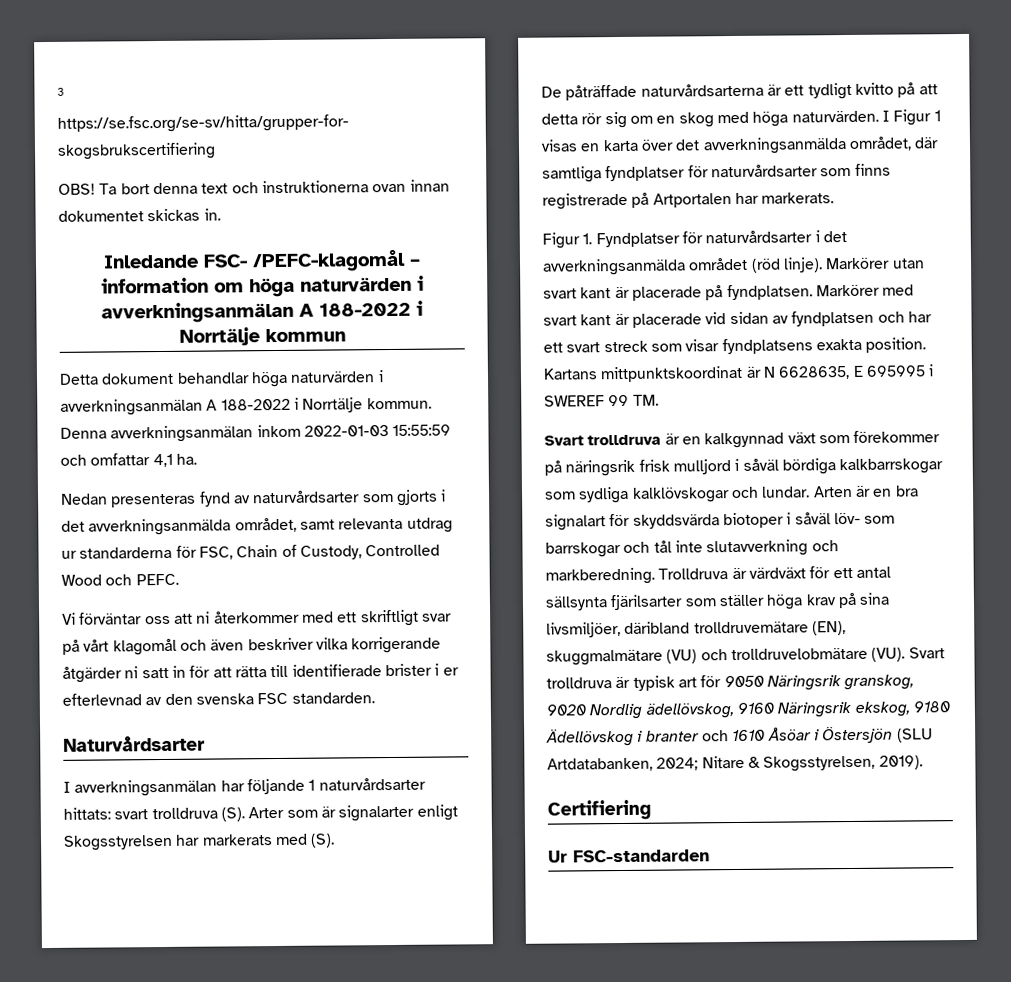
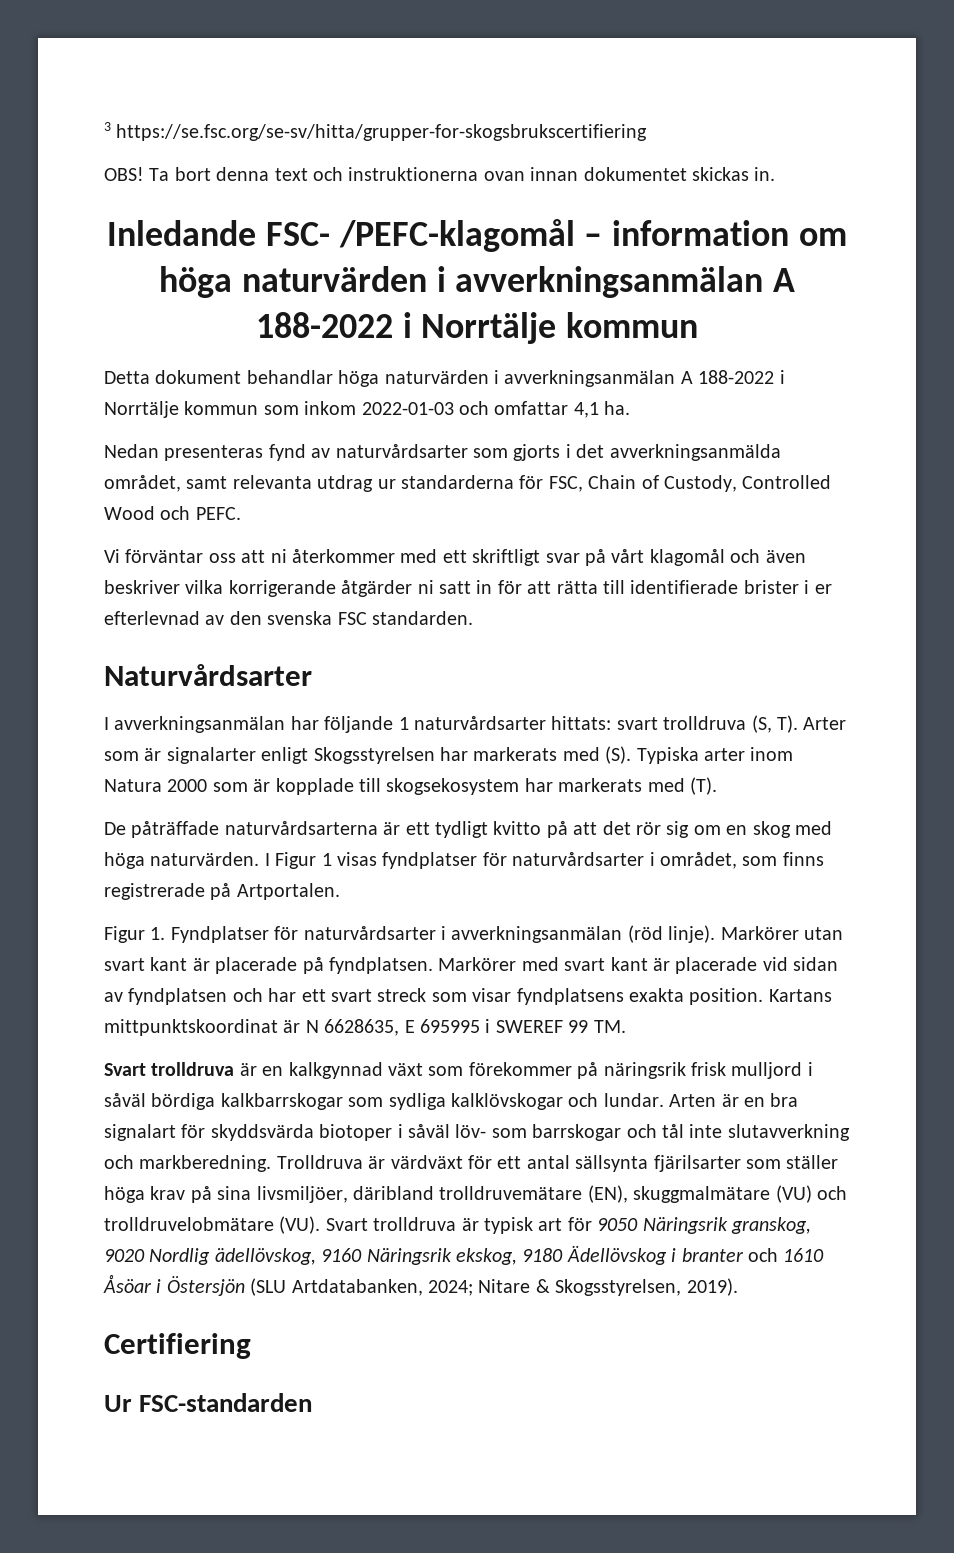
- Detta dokument behandlar höga naturvärden i avverkningsanmälan A 188-2022 i Norrtälje kommun. Denna avverkningsanmälan inkom 2022-01-03 15:55:59 och omfattar 4,1 ha.
+ Detta dokument behandlar höga naturvärden i avverkningsanmälan A 188-2022 i Norrtälje kommun som inkom 2022-01-03 och omfattar 4,1 ha.
- I avverkningsanmälan har följande 1 naturvårdsarter hittats: svart trolldruva (S). Arter som är signalarter enligt Skogsstyrelsen har markerats med (S).
+ I avverkningsanmälan har följande 1 naturvårdsarter hittats: svart trolldruva (S, T). Arter som är signalarter enligt Skogsstyrelsen har markerats med (S). Typiska arter inom Natura 2000 som är kopplade till skogsekosystem har markerats med (T).
- De påträffade naturvårdsarterna är ett tydligt kvitto på att detta rör sig om en skog med höga naturvärden.
+ De påträffade naturvårdsarterna är ett tydligt kvitto på att det rör sig om en skog med höga naturvärden.
- I Figur 1 visas en karta över det avverkningsanmälda området, där samtliga fyndplatser för naturvårdsarter som finns registrerade på Artportalen har markerats.
+ I Figur 1 visas fyndplatser för naturvårdsarter i området, som finns registrerade på Artportalen.
- Figur 1. Fyndplatser för naturvårdsarter i det avverkningsanmälda området (röd linje).
+ Figur 1. Fyndplatser för naturvårdsarter i avverkningsanmälan (röd linje).

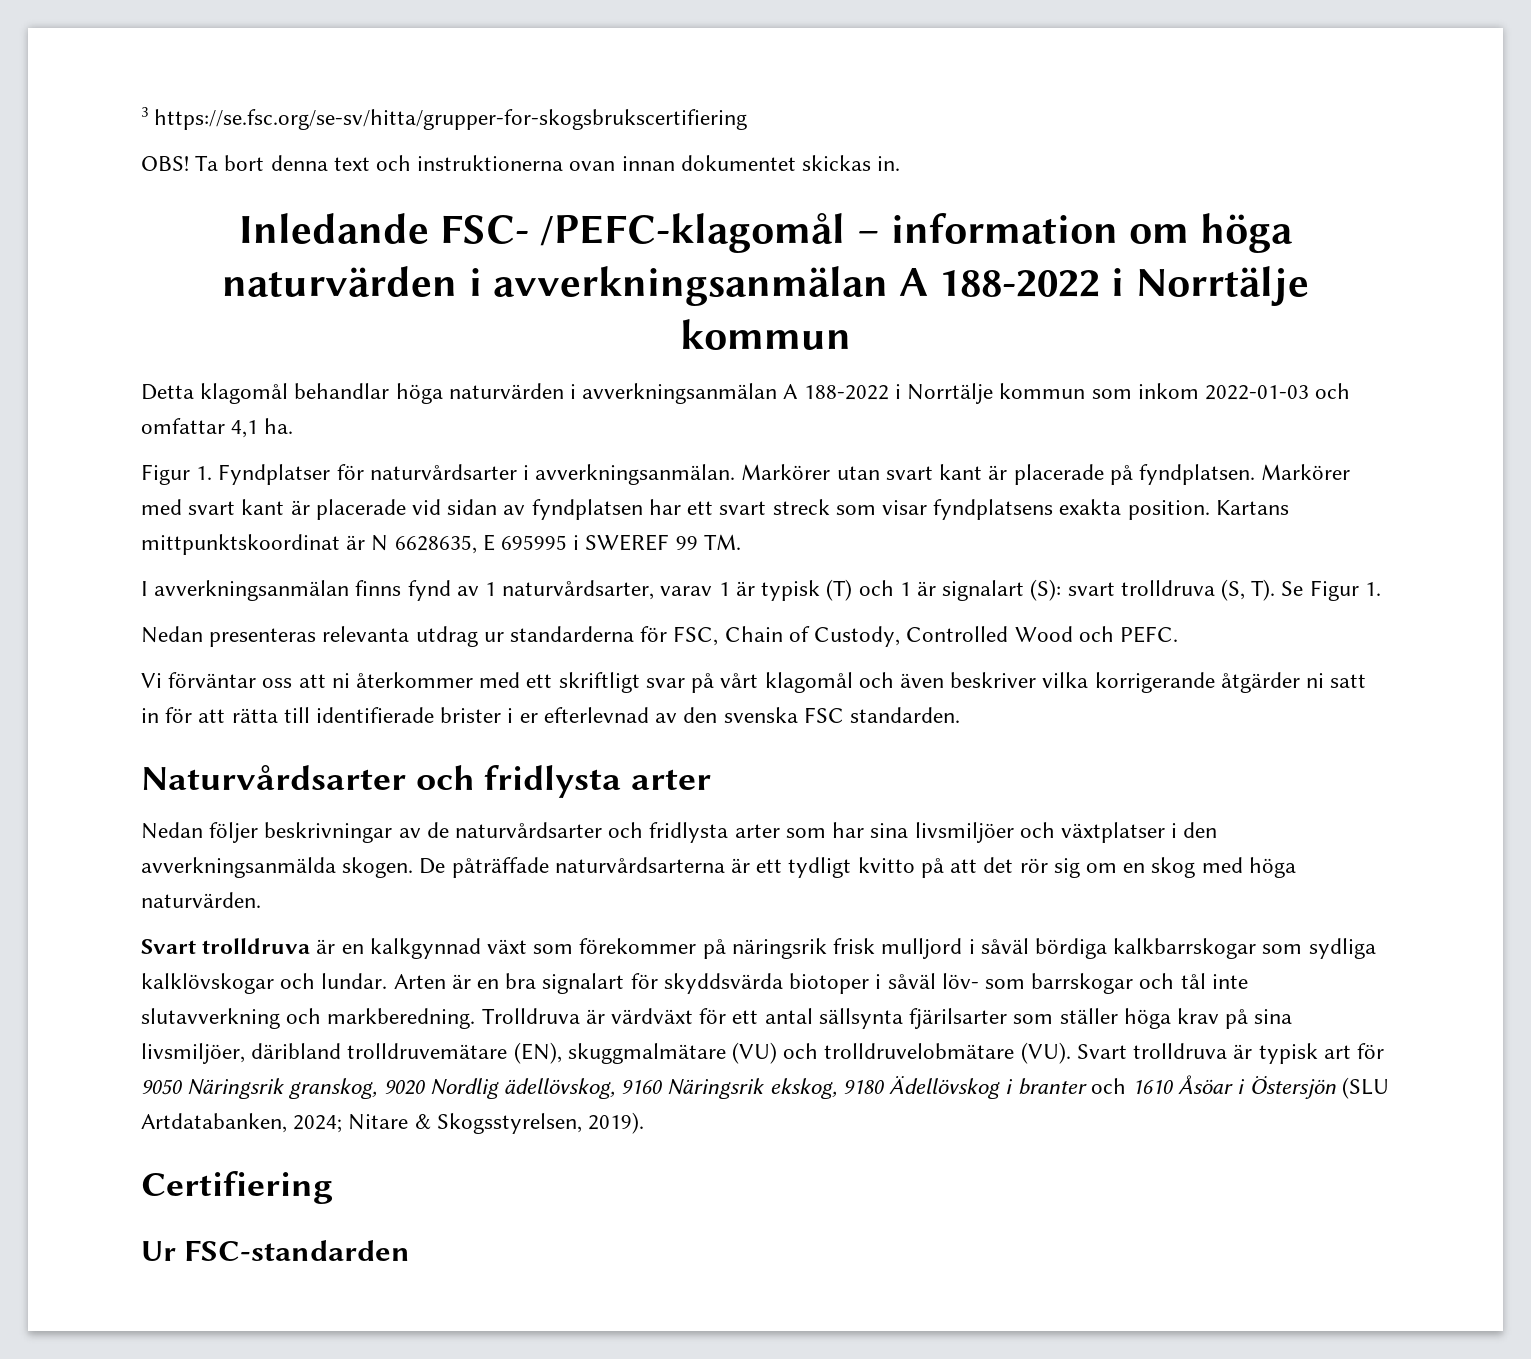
- Detta dokument behandlar höga naturvärden i avverkningsanmälan A 188-2022 i Norrtälje kommun som inkom 2022-01-03 och omfattar 4,1 ha.
+ Detta klagomål behandlar höga naturvärden i avverkningsanmälan A 188-2022 i Norrtälje kommun som inkom 2022-01-03 och omfattar 4,1 ha.
- Nedan presenteras fynd av naturvårdsarter som gjorts i det avverkningsanmälda området, samt relevanta utdrag ur standarderna för FSC, Chain of Custody, Controlled Wood och PEFC.
+ Figur 1. Fyndplatser för naturvårdsarter i avverkningsanmälan. Markörer utan svart kant är placerade på fyndplatsen. Markörer med svart kant är placerade vid sidan av fyndplatsen har ett svart streck som visar fyndplatsens exakta position. Kartans mittpunktskoordinat är N 6628635, E 695995 i SWEREF 99 TM.
+ I avverkningsanmälan finns fynd av 1 naturvårdsarter, varav 1 är typisk (T) och 1 är signalart (S): svart trolldruva (S, T). Se Figur 1.
+ Nedan presenteras relevanta utdrag ur standarderna för FSC, Chain of Custody, Controlled Wood och PEFC.
- Naturvårdsarter
- I avverkningsanmälan har följande 1 naturvårdsarter hittats: svart trolldruva (S, T). Arter som är signalarter enligt Skogsstyrelsen har markerats med (S). Typiska arter inom Natura 2000 som är kopplade till skogsekosystem har markerats med (T).
- De påträffade naturvårdsarterna är ett tydligt kvitto på att det rör sig om en skog med höga naturvärden. I Figur 1 visas fyndplatser för naturvårdsarter i området, som finns registrerade på Artportalen.
- Figur 1. Fyndplatser för naturvårdsarter i avverkningsanmälan (röd linje). Markörer utan svart kant är placerade på fyndplatsen. Markörer med svart kant är placerade vid sidan av fyndplatsen och har ett svart streck som visar fyndplatsens exakta position. Kartans mittpunktskoordinat är N 6628635, E 695995 i SWEREF 99 TM.
+ Naturvårdsarter och fridlysta arter
+ Nedan följer beskrivningar av de naturvårdsarter och fridlysta arter som har sina livsmiljöer och växtplatser i den avverkningsanmälda skogen. De påträffade naturvårdsarterna är ett tydligt kvitto på att det rör sig om en skog med höga naturvärden.

